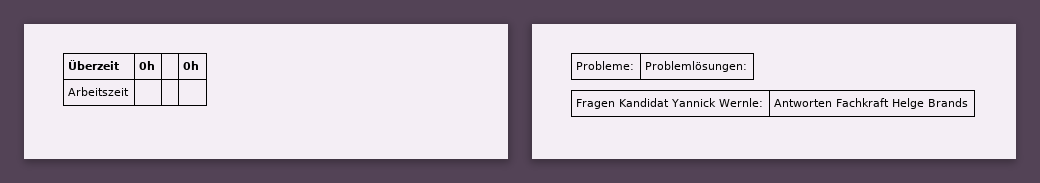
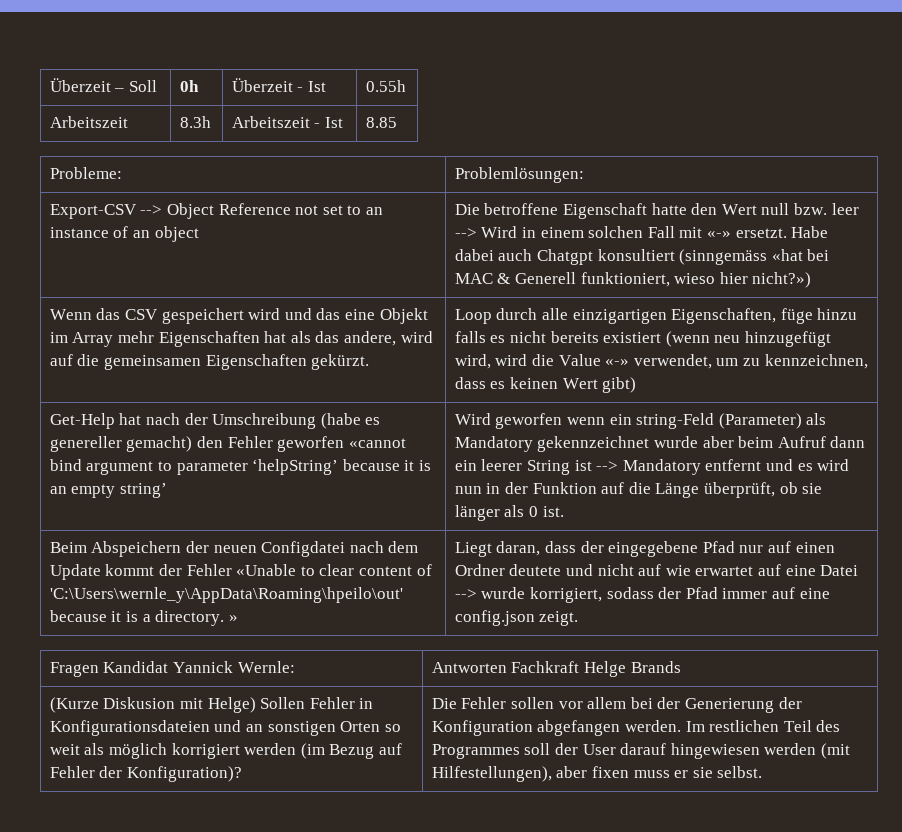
- Überzeit | 0h | | 0h
- Arbeitszeit | | |
+ Überzeit – Soll | 0h | Überzeit - Ist | 0.55h
+ Arbeitszeit | 8.3h | Arbeitszeit - Ist | 8.85
  Probleme: | Problemlösungen:
+ Export-CSV --> Object Reference not set to an instance of an object | Die betroffene Eigenschaft hatte den Wert null bzw. leer --> Wird in einem solchen Fall mit «-» ersetzt. Habe dabei auch Chatgpt konsultiert (sinngemäss «hat bei MAC & Generell funktioniert, wieso hier nicht?»)
+ Wenn das CSV gespeichert wird und das eine Objekt im Array mehr Eigenschaften hat als das andere, wird auf die gemeinsamen Eigenschaften gekürzt. | Loop durch alle einzigartigen Eigenschaften, füge hinzu falls es nicht bereits existiert (wenn neu hinzugefügt wird, wird die Value «-» verwendet, um zu kennzeichnen, dass es keinen Wert gibt)
+ Get-Help hat nach der Umschreibung (habe es genereller gemacht) den Fehler geworfen «cannot bind argument to parameter ‘helpString’ because it is an empty string’ | Wird geworfen wenn ein string-Feld (Parameter) als Mandatory gekennzeichnet wurde aber beim Aufruf dann ein leerer String ist --> Mandatory entfernt und es wird nun in der Funktion auf die Länge überprüft, ob sie länger als 0 ist.
+ Beim Abspeichern der neuen Configdatei nach dem Update kommt der Fehler «Unable to clear content of 'C:\Users\wernle_y\AppData\Roaming\hpeilo\out' because it is a directory. » | Liegt daran, dass der eingegebene Pfad nur auf einen Ordner deutete und nicht auf wie erwartet auf eine Datei --> wurde korrigiert, sodass der Pfad immer auf eine config.json zeigt.
+ (Kurze Diskusion mit Helge) Sollen Fehler in Konfigurationsdateien und an sonstigen Orten so weit als möglich korrigiert werden (im Bezug auf Fehler der Konfiguration)? | Die Fehler sollen vor allem bei der Generierung der Konfiguration abgefangen werden. Im restlichen Teil des Programmes soll der User darauf hingewiesen werden (mit Hilfestellungen), aber fixen muss er sie selbst.

